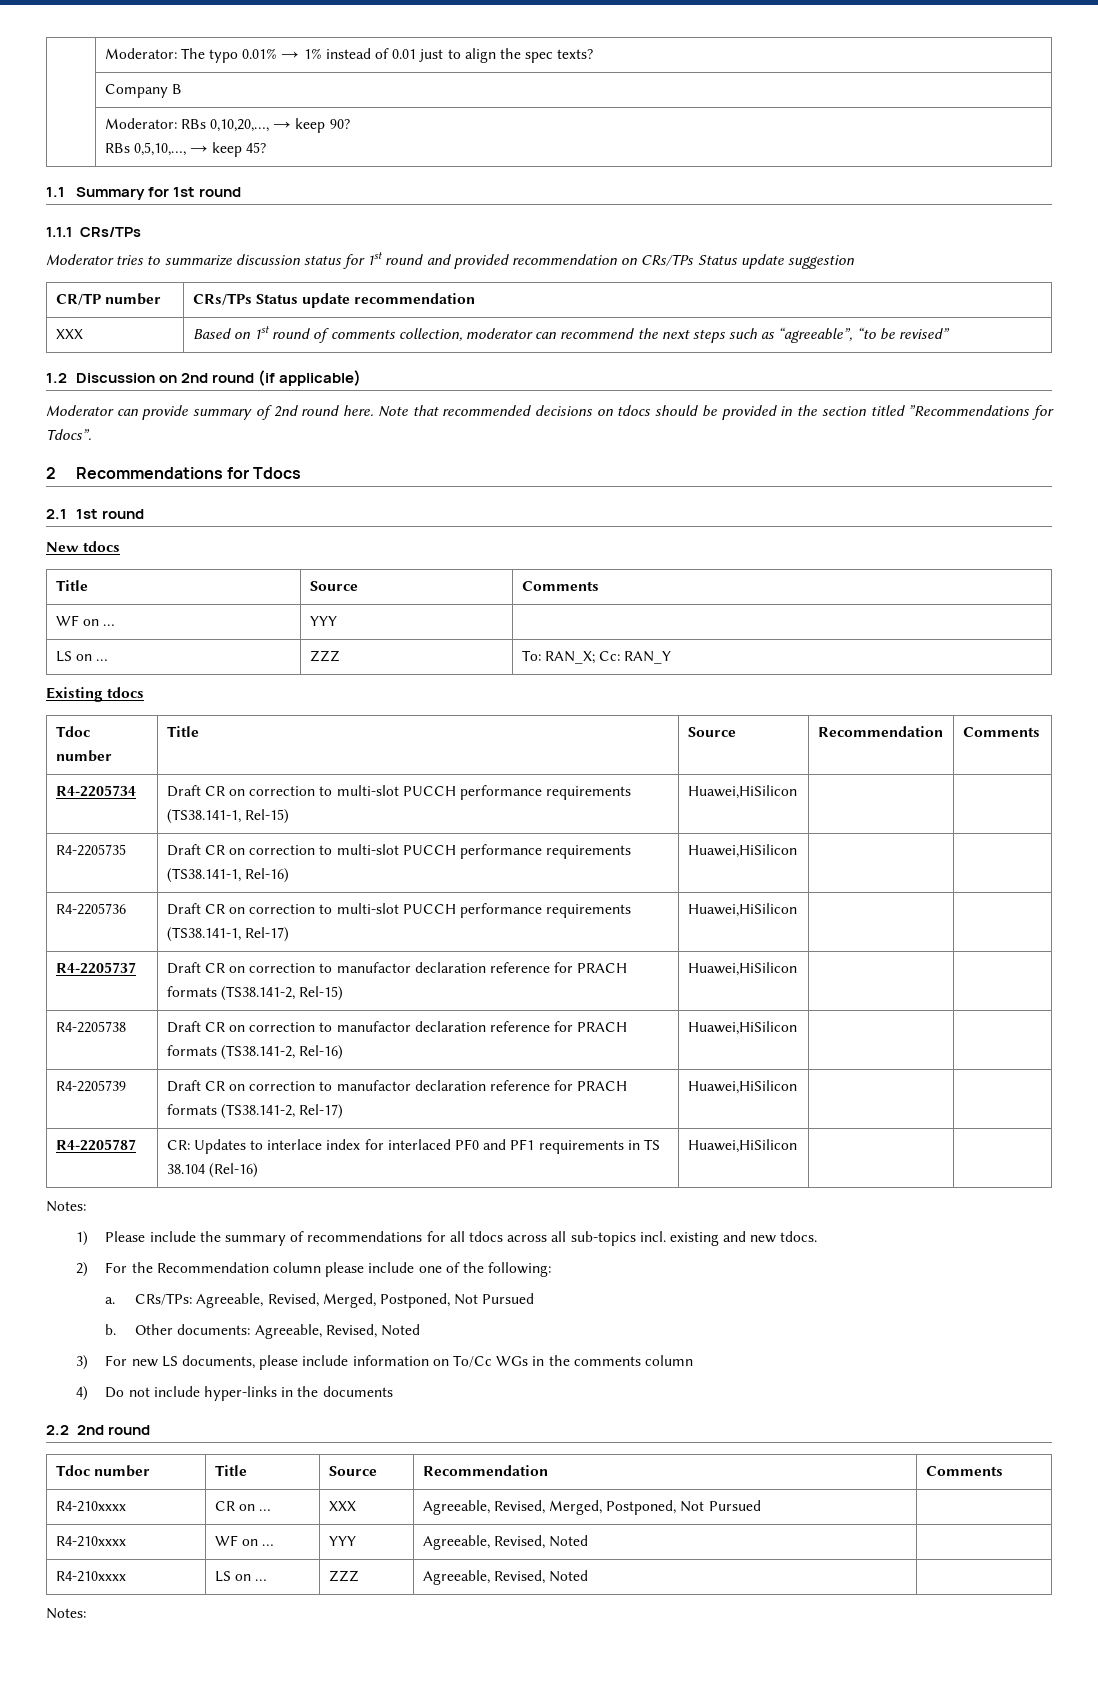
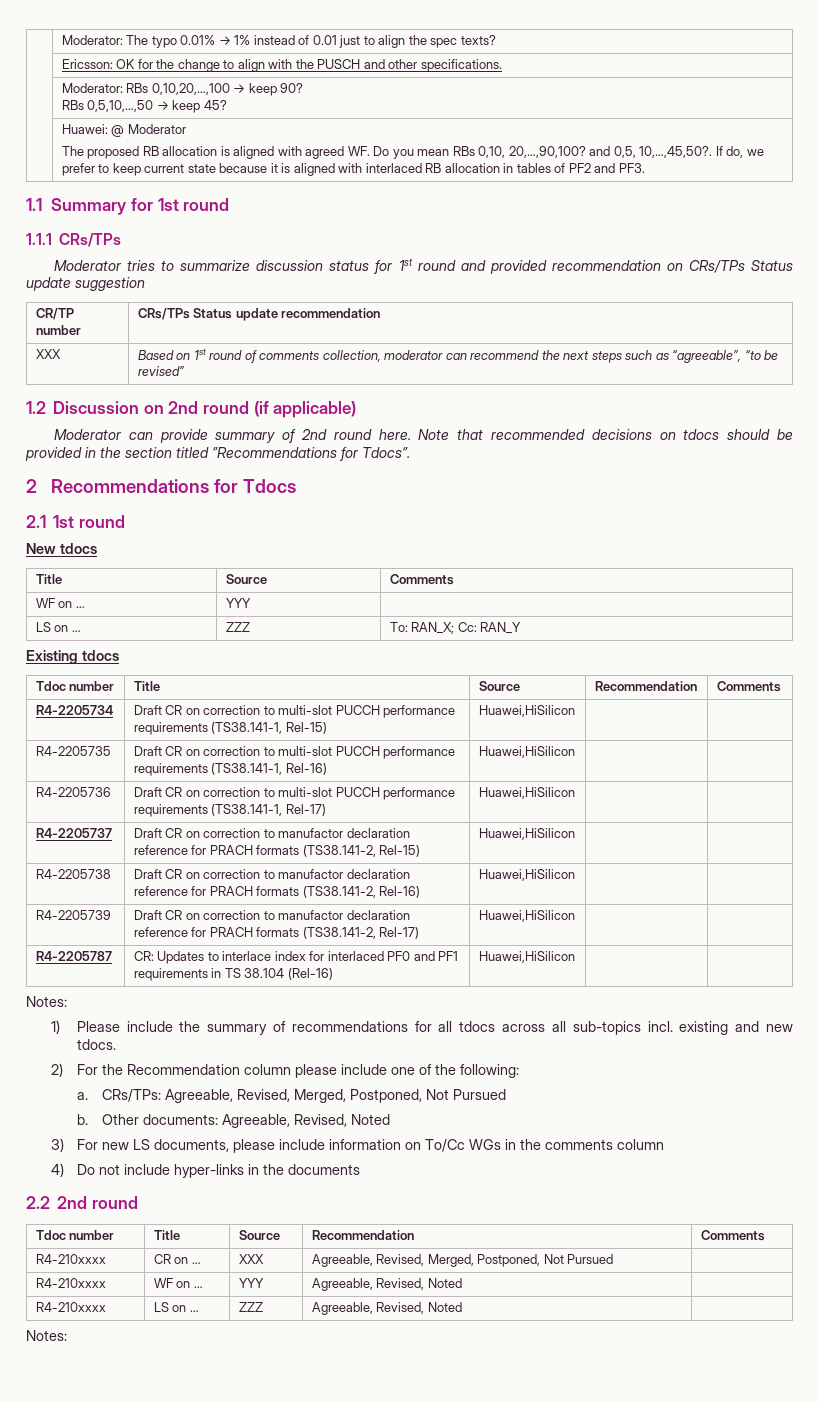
- | Company B
+ | Ericsson: OK for the change to align with the PUSCH and other specifications.
- | Moderator: RBs 0,10,20,…, → keep 90?
- RBs 0,5,10,…, → keep 45?
+ | Moderator: RBs 0,10,20,…,100 → keep 90?
+ RBs 0,5,10,…,50 → keep 45?
+ Huawei: @ Moderator
+ The proposed RB allocation is aligned with agreed WF. Do you mean RBs 0,10, 20,…,90,100? and 0,5, 10,…,45,50?. If do, we prefer to keep current state because it is aligned with interlaced RB allocation in tables of PF2 and PF3.

